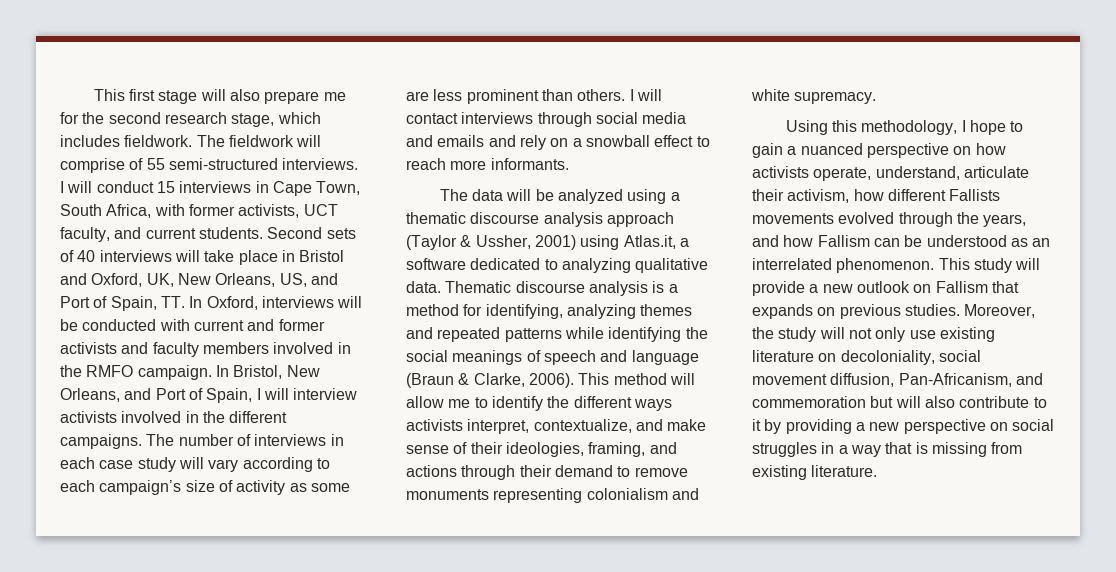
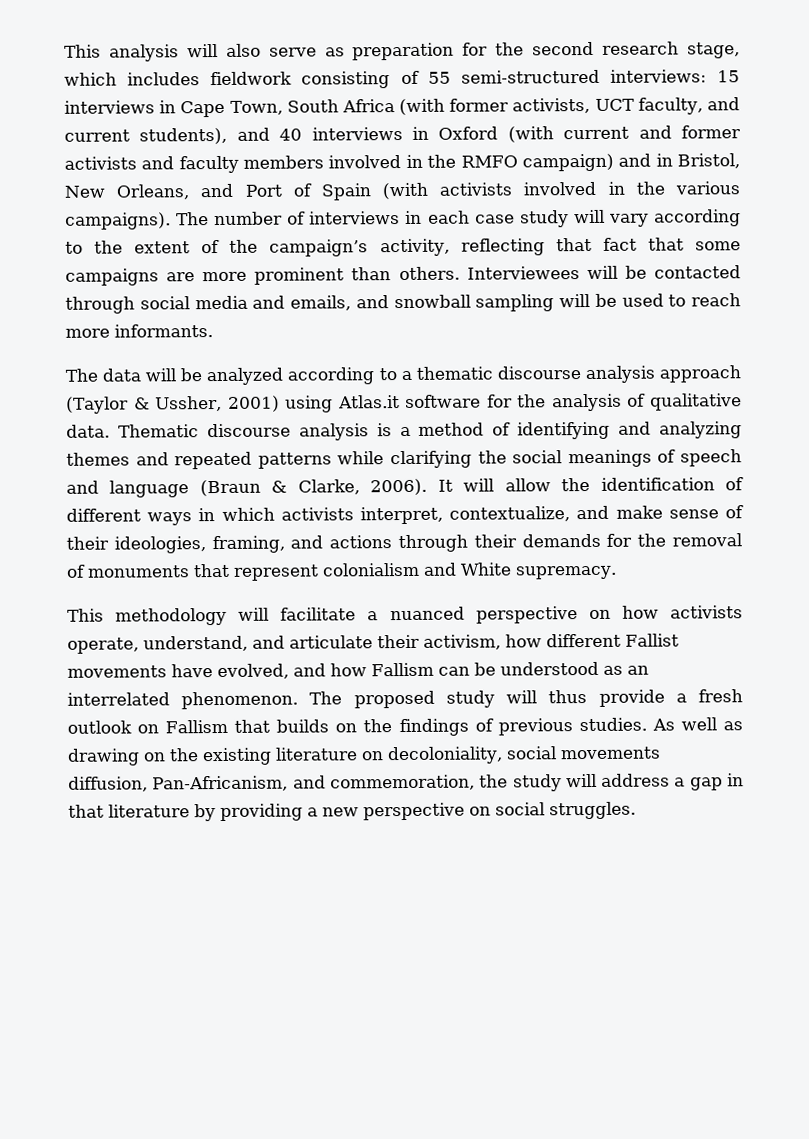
- This first stage will also prepare me for the second research stage, which includes fieldwork. The fieldwork will comprise of 55 semi-structured interviews. I will conduct 15 interviews in Cape Town, South Africa, with former activists, UCT faculty, and current students. Second sets of 40 interviews will take place in Bristol and Oxford, UK, New Orleans, US, and Port of Spain, TT. In Oxford, interviews will be conducted with current and former activists and faculty members involved in the RMFO campaign. In Bristol, New Orleans, and Port of Spain, I will interview activists involved in the different campaigns.
+ This analysis will also serve as preparation for the second research stage, which includes fieldwork consisting of 55 semi-structured interviews: 15 interviews in Cape Town, South Africa (with former activists, UCT faculty, and current students), and 40 interviews in Oxford (with current and former activists and faculty members involved in the RMFO campaign) and in Bristol, New Orleans, and Port of Spain (with activists involved in the various campaigns).
- The number of interviews in each case study will vary according to each campaign’s size of activity as some are less prominent than others. I will contact interviews through social media and emails and rely on a snowball effect to reach more informants.
+ The number of interviews in each case study will vary according to the extent of the campaign’s activity, reflecting that fact that some campaigns are more prominent than others. Interviewees will be contacted through social media and emails, and snowball sampling will be used to reach more informants.
- The data will be analyzed using a thematic discourse analysis approach (Taylor & Ussher, 2001) using Atlas.it, a software dedicated to analyzing qualitative data.
+ The data will be analyzed according to a thematic discourse analysis approach (Taylor & Ussher, 2001) using Atlas.it software for the analysis of qualitative data.
- Thematic discourse analysis is a method for identifying, analyzing themes and repeated patterns while identifying the social meanings of speech and language (Braun & Clarke, 2006).
+ Thematic discourse analysis is a method of identifying and analyzing themes and repeated patterns while clarifying the social meanings of speech and language (Braun & Clarke, 2006).
- This method will allow me to identify the different ways activists interpret, contextualize, and make sense of their ideologies, framing, and actions through their demand to remove monuments representing colonialism and white supremacy.
+ It will allow the identification of different ways in which activists interpret, contextualize, and make sense of their ideologies, framing, and actions through their demands for the removal of monuments that represent colonialism and White supremacy.
- Using this methodology, I hope to gain a nuanced perspective on how activists operate, understand, articulate their activism, how different Fallists movements evolved through the years, and how Fallism can be understood as an interrelated phenomenon.
+ This methodology will facilitate a nuanced perspective on how activists operate, understand, and articulate their activism, how different Fallist movements have evolved, and how Fallism can be understood as an interrelated phenomenon.
- This study will provide a new outlook on Fallism that expands on previous studies. Moreover, the study will not only use existing literature on decoloniality, social movement diffusion, Pan-Africanism, and commemoration but will also contribute to it by providing a new perspective on social struggles in a way that is missing from existing literature.
+ The proposed study will thus provide a fresh outlook on Fallism that builds on the findings of previous studies. As well as drawing on the existing literature on decoloniality, social movements diffusion, Pan-Africanism, and commemoration, the study will address a gap in that literature by providing a new perspective on social struggles.

